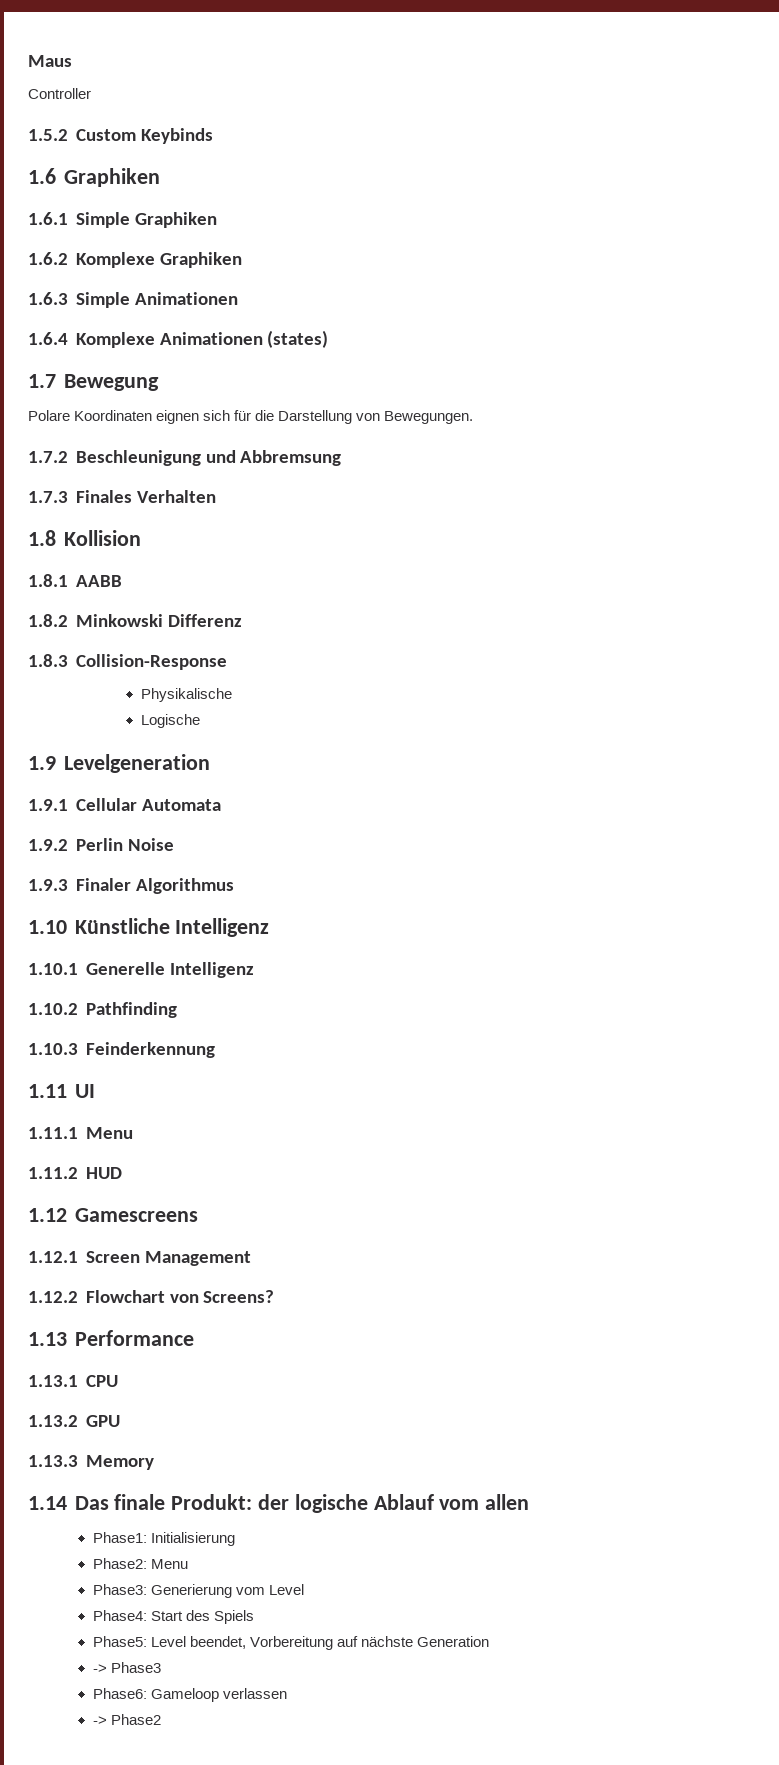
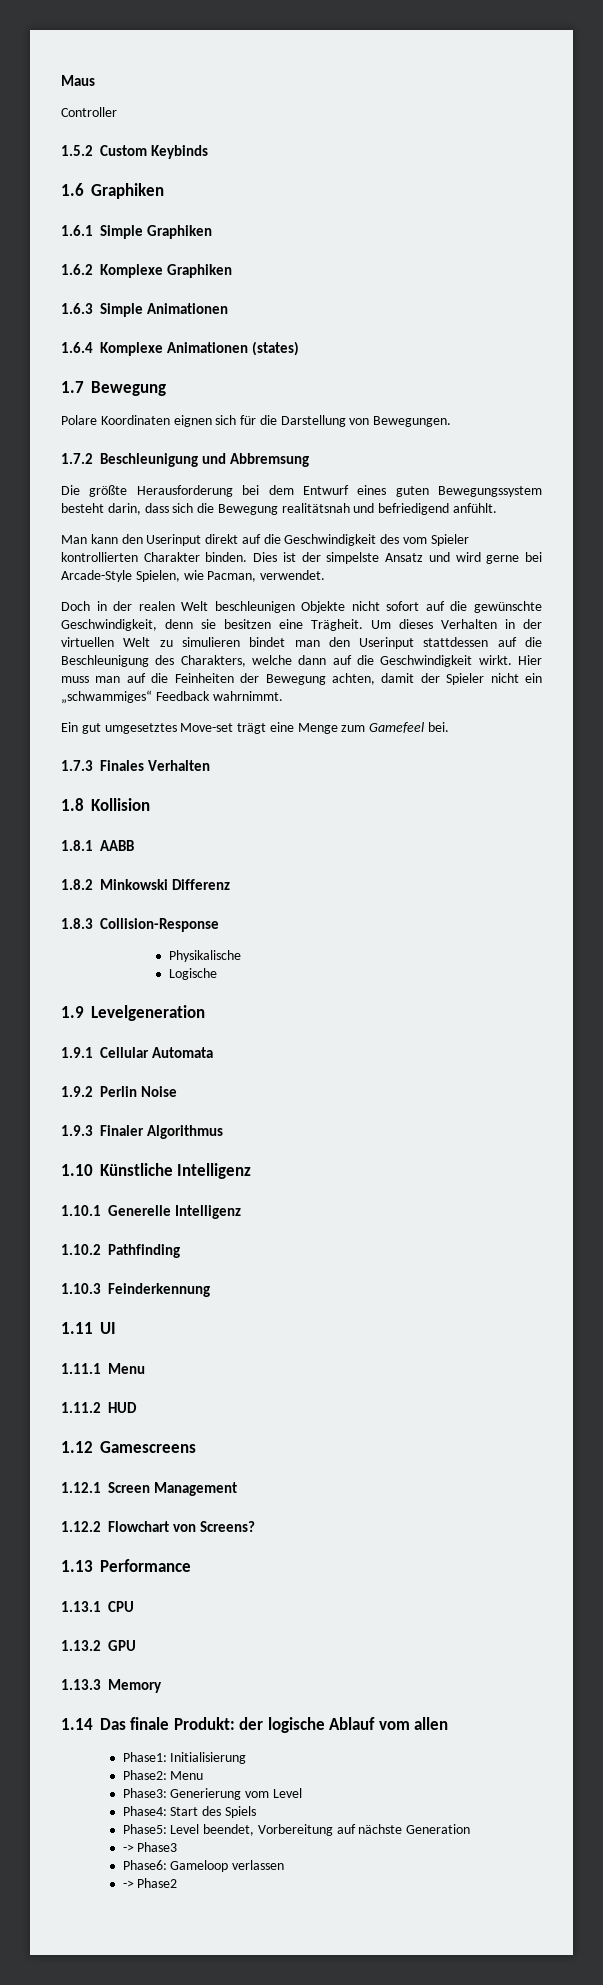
+ Die größte Herausforderung bei dem Entwurf eines guten Bewegungssystem besteht darin, dass sich die Bewegung realitätsnah und befriedigend anfühlt.
+ Man kann den Userinput direkt auf die Geschwindigkeit des vom Spieler kontrollierten Charakter binden. Dies ist der simpelste Ansatz und wird gerne bei Arcade-Style Spielen, wie Pacman, verwendet.
+ Doch in der realen Welt beschleunigen Objekte nicht sofort auf die gewünschte Geschwindigkeit, denn sie besitzen eine Trägheit. Um dieses Verhalten in der virtuellen Welt zu simulieren bindet man den Userinput stattdessen auf die Beschleunigung des Charakters, welche dann auf die Geschwindigkeit wirkt. Hier muss man auf die Feinheiten der Bewegung achten, damit der Spieler nicht ein „schwammiges“ Feedback wahrnimmt.
+ Ein gut umgesetztes Move-set trägt eine Menge zum Gamefeel bei.

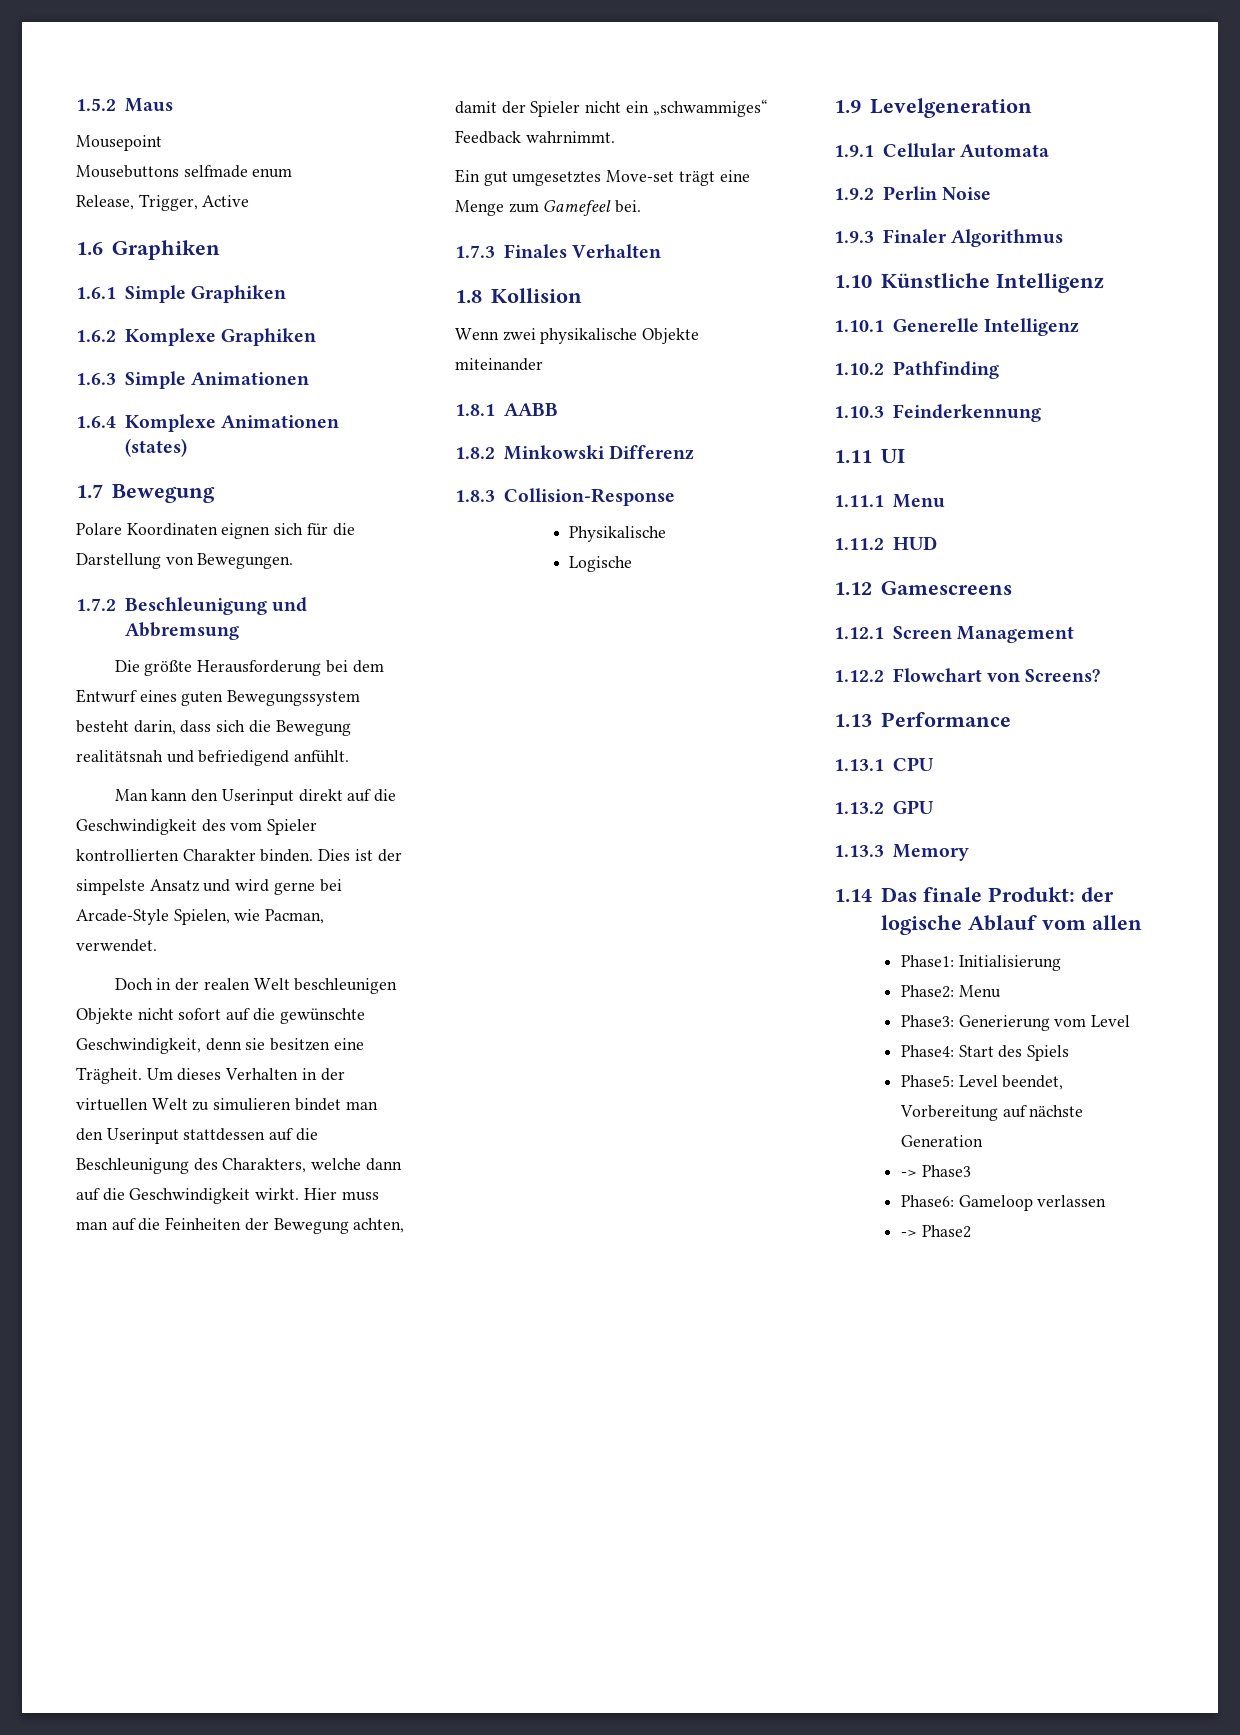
- Maus
+ 1.5.2 Maus
- Controller
- 1.5.2 Custom Keybinds
+ Mousepoint
+ Mousebuttons selfmade enum
+ Release, Trigger, Active
+ Wenn zwei physikalische Objekte miteinander

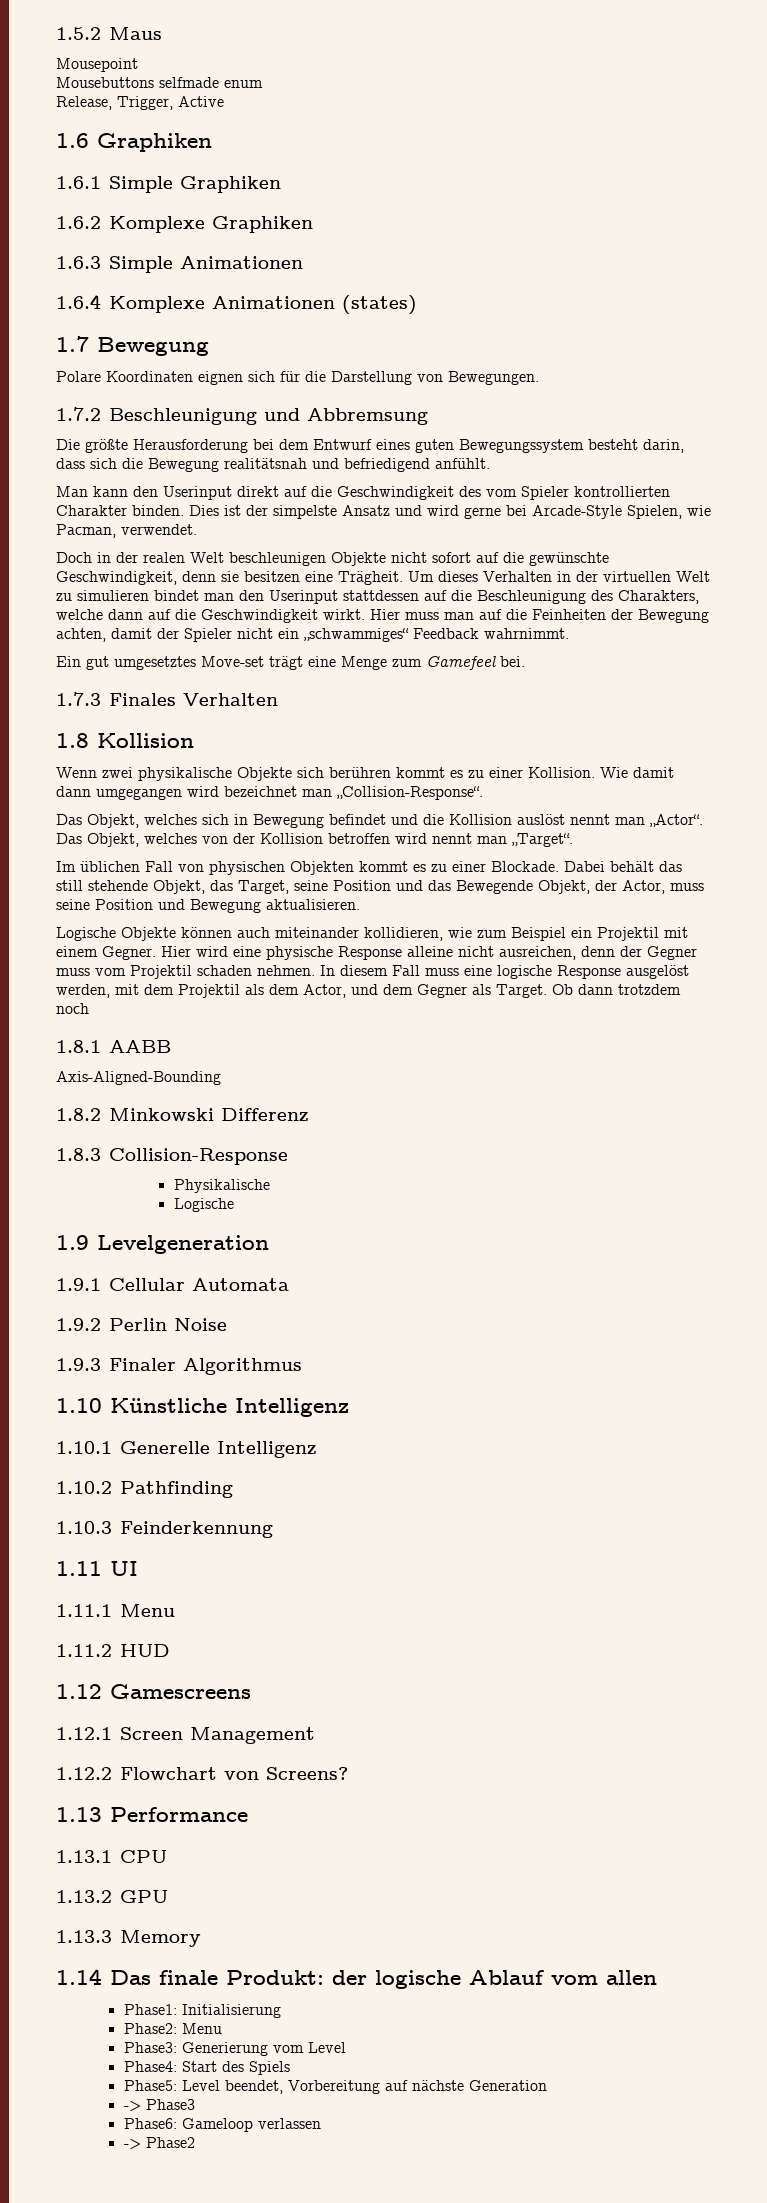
- Wenn zwei physikalische Objekte miteinander
+ Wenn zwei physikalische Objekte sich berühren kommt es zu einer Kollision. Wie damit dann umgegangen wird bezeichnet man „Collision-Response“.
+ Das Objekt, welches sich in Bewegung befindet und die Kollision auslöst nennt man „Actor“. Das Objekt, welches von der Kollision betroffen wird nennt man „Target“.
+ Im üblichen Fall von physischen Objekten kommt es zu einer Blockade. Dabei behält das still stehende Objekt, das Target, seine Position und das Bewegende Objekt, der Actor, muss seine Position und Bewegung aktualisieren.
+ Logische Objekte können auch miteinander kollidieren, wie zum Beispiel ein Projektil mit einem Gegner. Hier wird eine physische Response alleine nicht ausreichen, denn der Gegner muss vom Projektil schaden nehmen. In diesem Fall muss eine logische Response ausgelöst werden, mit dem Projektil als dem Actor, und dem Gegner als Target. Ob dann trotzdem noch
+ Axis-Aligned-Bounding

